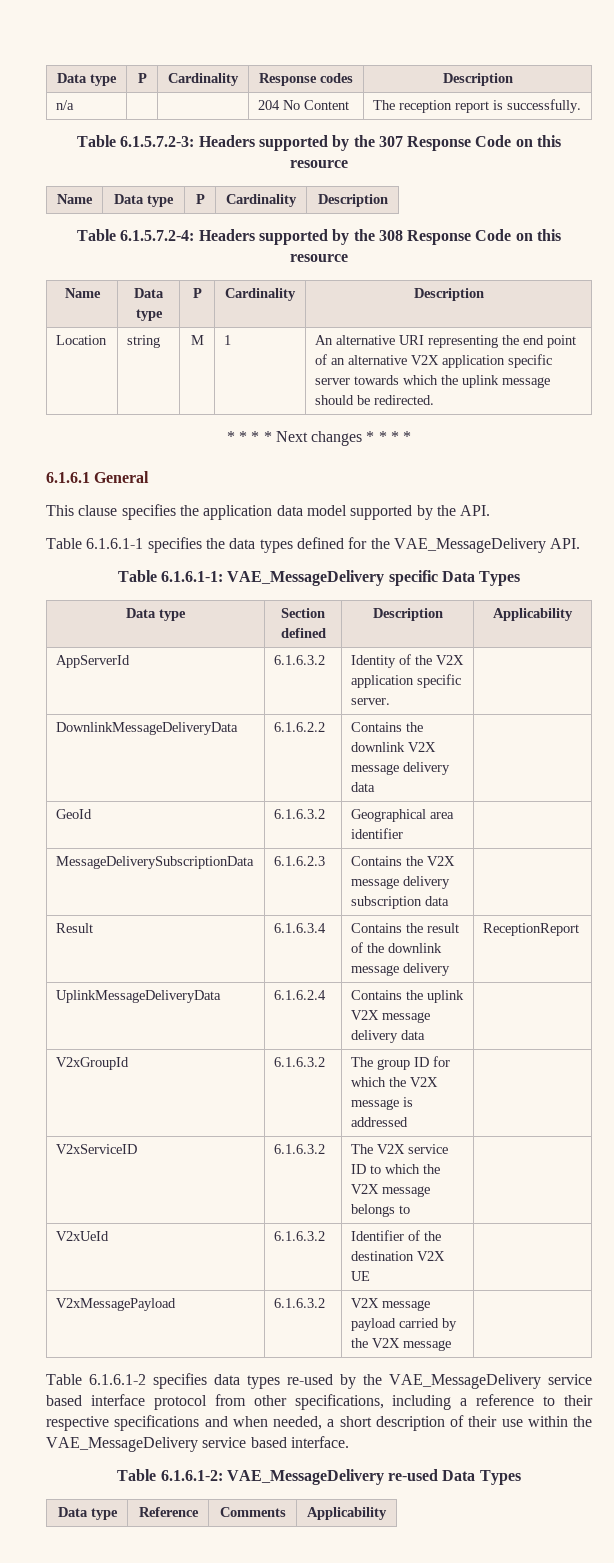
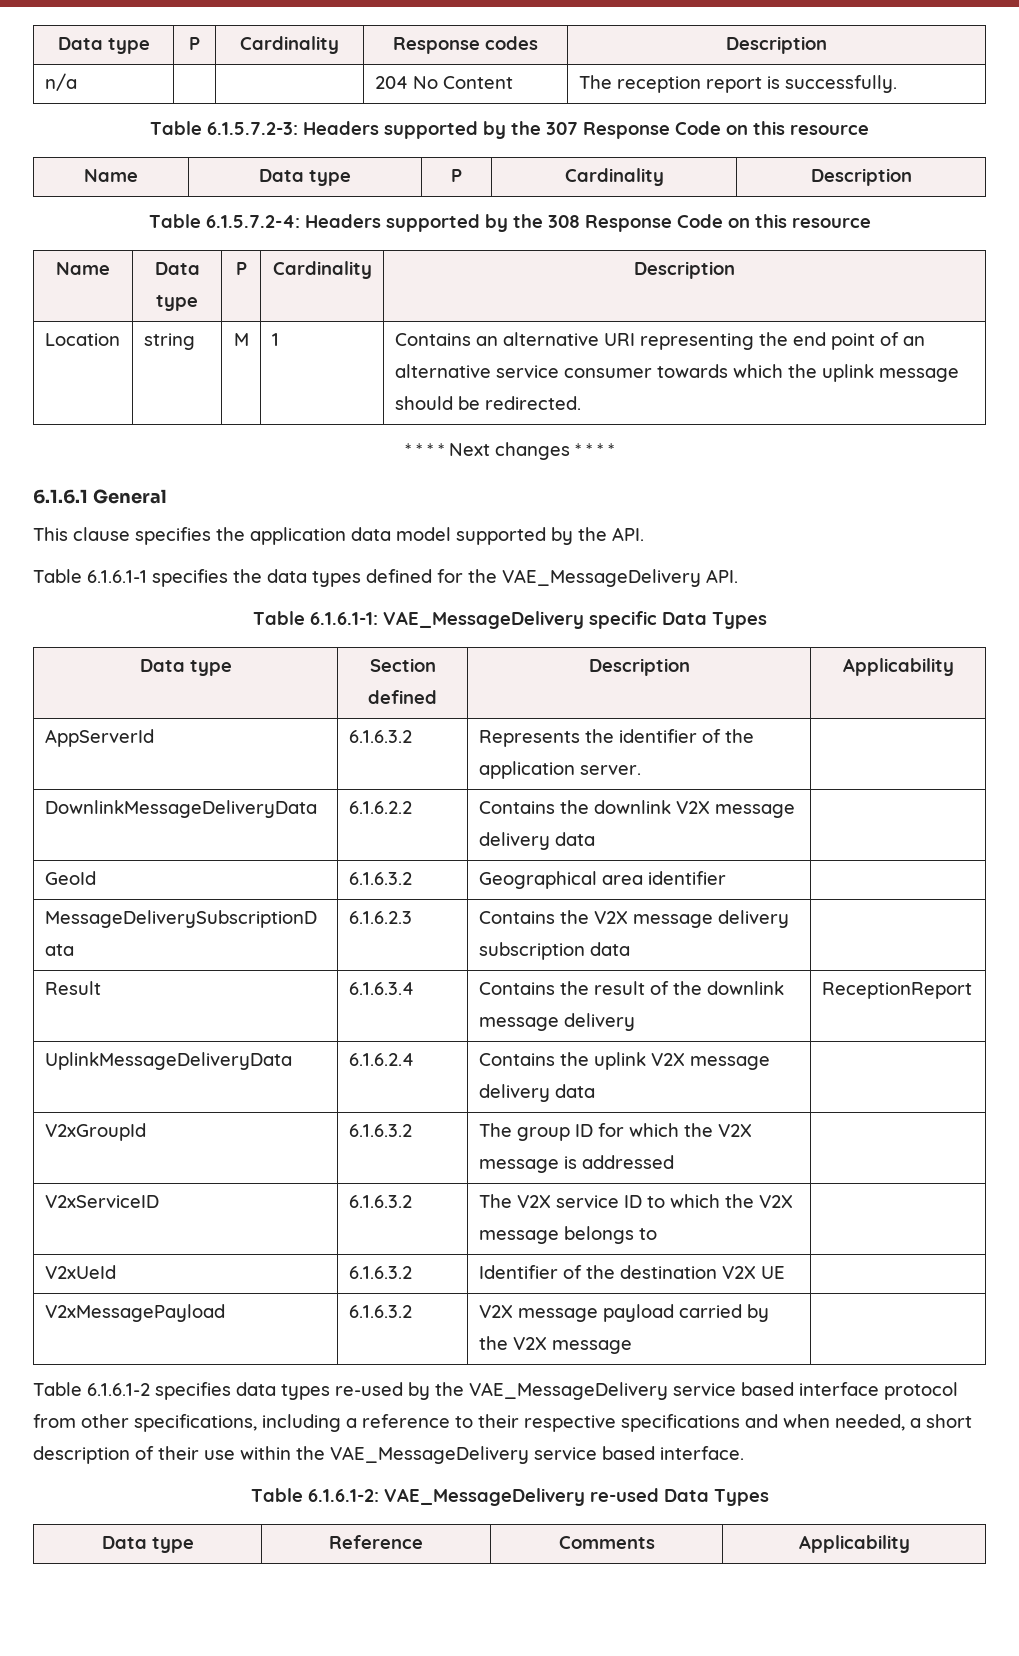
- Location | string | M | 1 | An alternative URI representing the end point of an alternative V2X application specific server towards which the uplink message should be redirected.
+ Location | string | M | 1 | Contains an alternative URI representing the end point of an alternative service consumer towards which the uplink message should be redirected.
- AppServerId | 6.1.6.3.2 | Identity of the V2X application specific server. |
+ AppServerId | 6.1.6.3.2 | Represents the identifier of the application server. |

